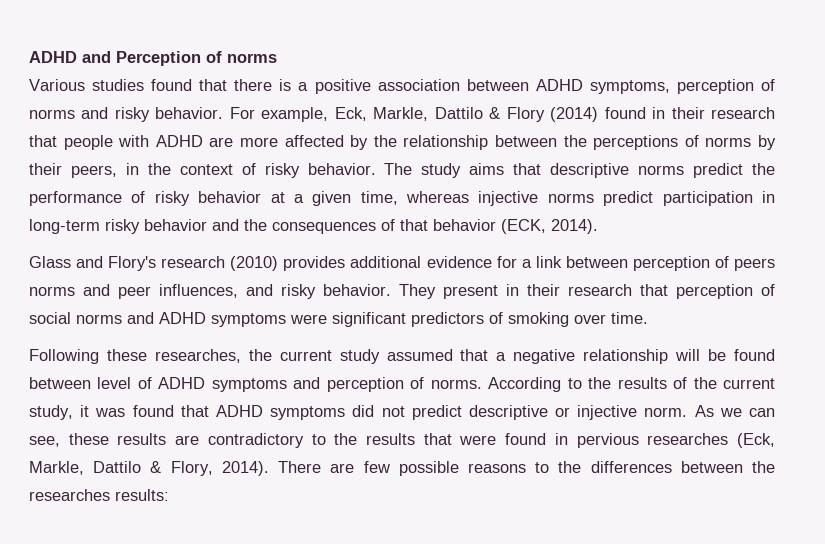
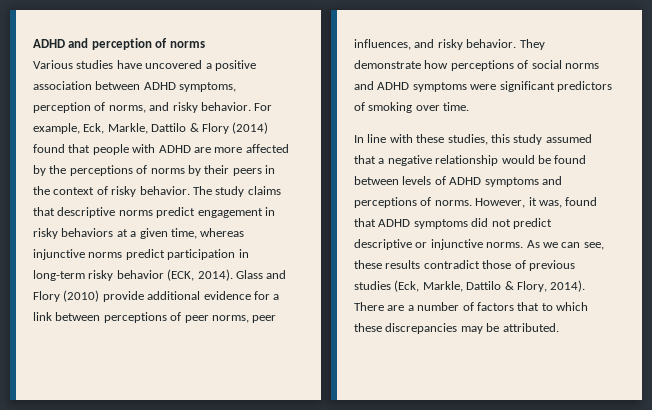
- ADHD and Perception of norms
+ ADHD and perception of norms
- Various studies found that there is a positive association between ADHD symptoms, perception of norms and risky behavior.
+ Various studies have uncovered a positive association between ADHD symptoms, perception of norms, and risky behavior.
- For example, Eck, Markle, Dattilo & Flory (2014) found in their research that people with ADHD are more affected by the relationship between the perceptions of norms by their peers, in the context of risky behavior.
+ For example, Eck, Markle, Dattilo & Flory (2014) found that people with ADHD are more affected by the perceptions of norms by their peers in the context of risky behavior.
- The study aims that descriptive norms predict the performance of risky behavior at a given time, whereas injective norms predict participation in long-term risky behavior and the consequences of that behavior (ECK, 2014).
- Glass and Flory's research (2010) provides additional evidence for a link between perception of peers norms and peer influences, and risky behavior.
+ The study claims that descriptive norms predict engagement in risky behaviors at a given time, whereas injunctive norms predict participation in long-term risky behavior (ECK, 2014). Glass and Flory (2010) provide additional evidence for a link between perceptions of peer norms, peer influences, and risky behavior.
- They present in their research that perception of social norms and ADHD symptoms were significant predictors of smoking over time.
+ They demonstrate how perceptions of social norms and ADHD symptoms were significant predictors of smoking over time.
- Following these researches, the current study assumed that a negative relationship will be found between level of ADHD symptoms and perception of norms.
+ In line with these studies, this study assumed that a negative relationship would be found between levels of ADHD symptoms and perceptions of norms.
- According to the results of the current study, it was found that ADHD symptoms did not predict descriptive or injective norm.
+ However, it was, found that ADHD symptoms did not predict descriptive or injunctive norms.
- As we can see, these results are contradictory to the results that were found in pervious researches (Eck, Markle, Dattilo & Flory, 2014).
+ As we can see, these results contradict those of previous studies (Eck, Markle, Dattilo & Flory, 2014).
- There are few possible reasons to the differences between the researches results:
+ There are a number of factors that to which these discrepancies may be attributed.

